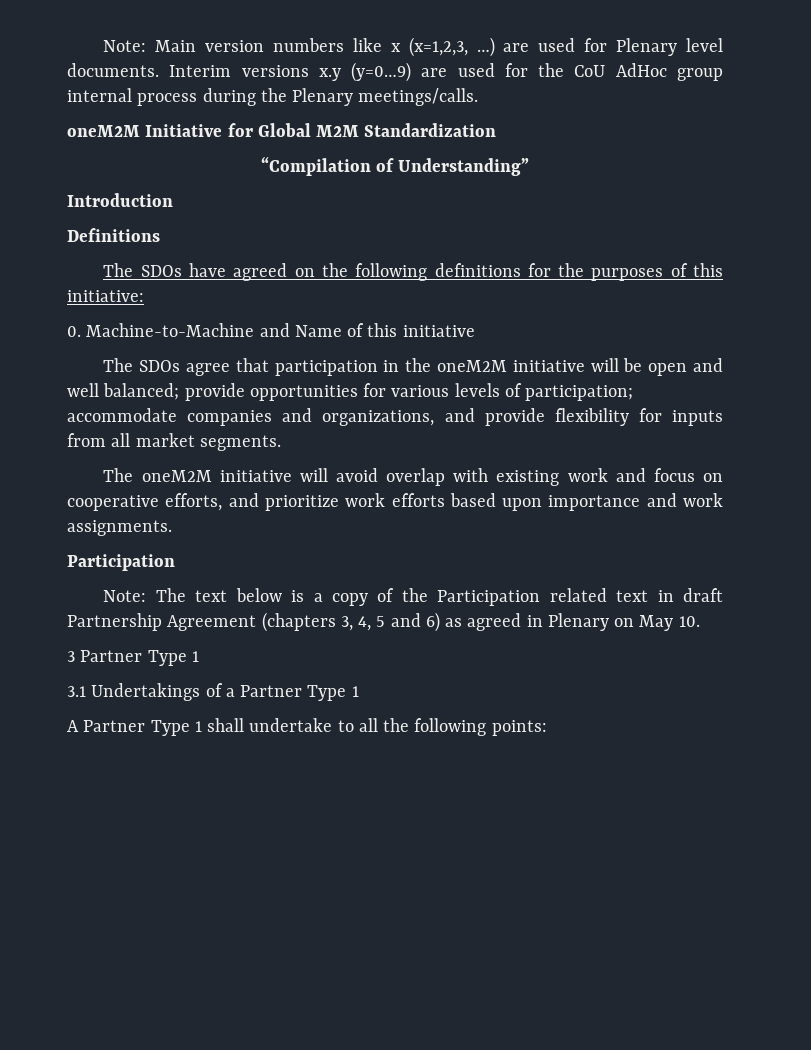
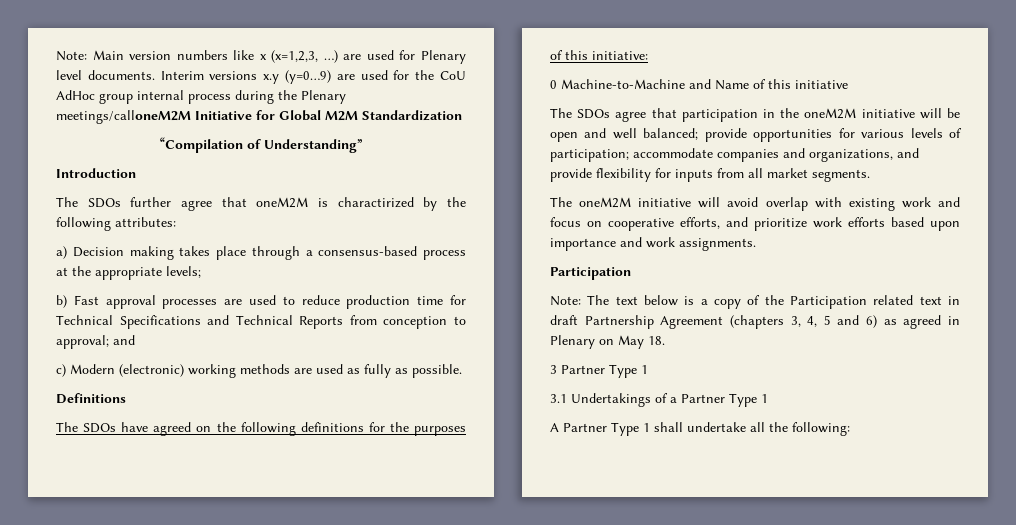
- Interim versions x.y (y=0…9) are used for the CoU AdHoc group internal process during the Plenary meetings/calls.
- oneM2M Initiative for Global M2M Standardization
+ Interim versions x.y (y=0…9) are used for the CoU AdHoc group internal process during the Plenary meetings/calloneM2M Initiative for Global M2M Standardization
+ The SDOs further agree that oneM2M is charactirized by the following attributes:
+ a) Decision making takes place through a consensus-based process at the appropriate levels;
+ b) Fast approval processes are used to reduce production time for Technical Specifications and Technical Reports from conception to approval; and
+ c) Modern (electronic) working methods are used as fully as possible.
- 0. Machine-to-Machine and Name of this initiative
+ 0 Machine-to-Machine and Name of this initiative
- Note: The text below is a copy of the Participation related text in draft Partnership Agreement (chapters 3, 4, 5 and 6) as agreed in Plenary on May 10.
+ Note: The text below is a copy of the Participation related text in draft Partnership Agreement (chapters 3, 4, 5 and 6) as agreed in Plenary on May 18.
- A Partner Type 1 shall undertake to all the following points:
+ A Partner Type 1 shall undertake all the following:

